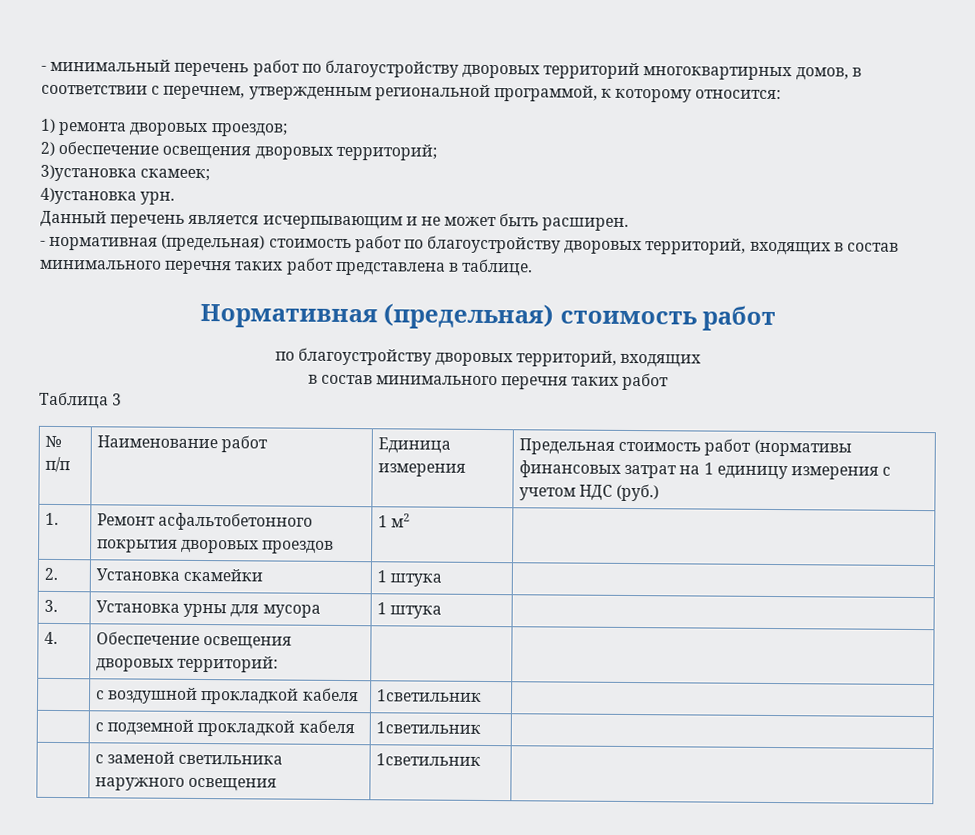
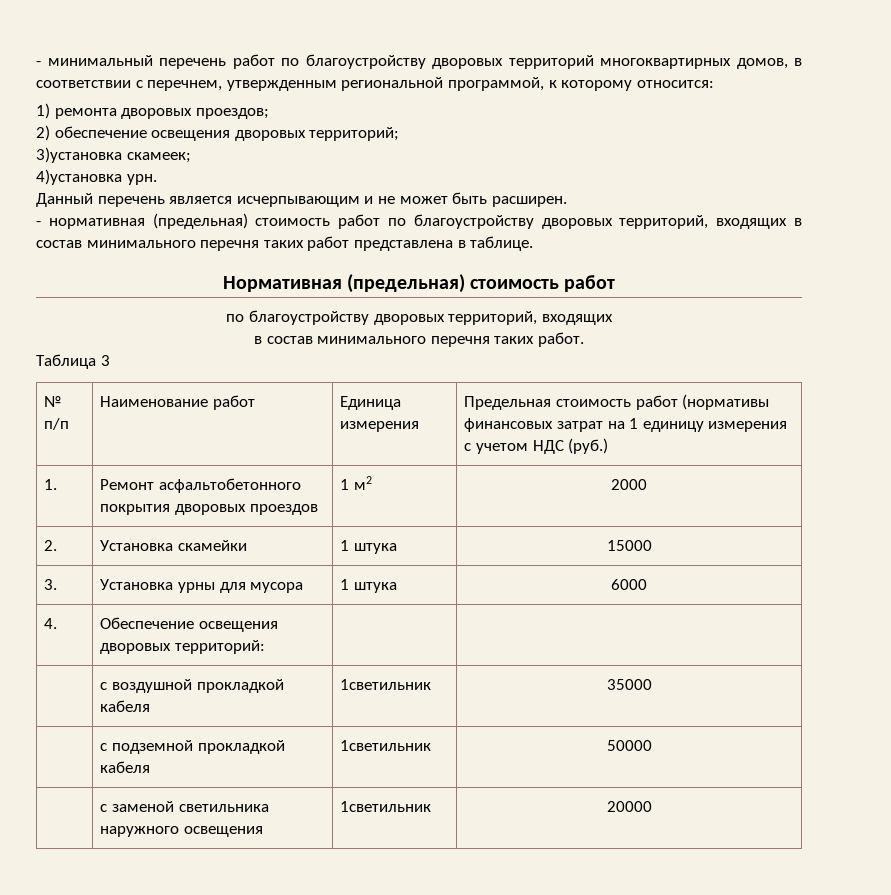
  Нормативная (предельная) стоимость работ
  по благоустройству дворовых территорий, входящих
- в состав минимального перечня таких работ
+ в состав минимального перечня таких работ.
- 1. | Ремонт асфальтобетонного покрытия дворовых проездов | 1 м2 |
+ 1. | Ремонт асфальтобетонного покрытия дворовых проездов | 1 м2 | 2000
- 2. | Установка скамейки | 1 штука |
+ 2. | Установка скамейки | 1 штука | 15000
- 3. | Установка урны для мусора | 1 штука |
+ 3. | Установка урны для мусора | 1 штука | 6000
- | с воздушной прокладкой кабеля | 1светильник |
+ | с воздушной прокладкой кабеля | 1светильник | 35000
- | с подземной прокладкой кабеля | 1светильник |
+ | с подземной прокладкой кабеля | 1светильник | 50000
- | с заменой светильника наружного освещения | 1светильник |
+ | с заменой светильника наружного освещения | 1светильник | 20000

